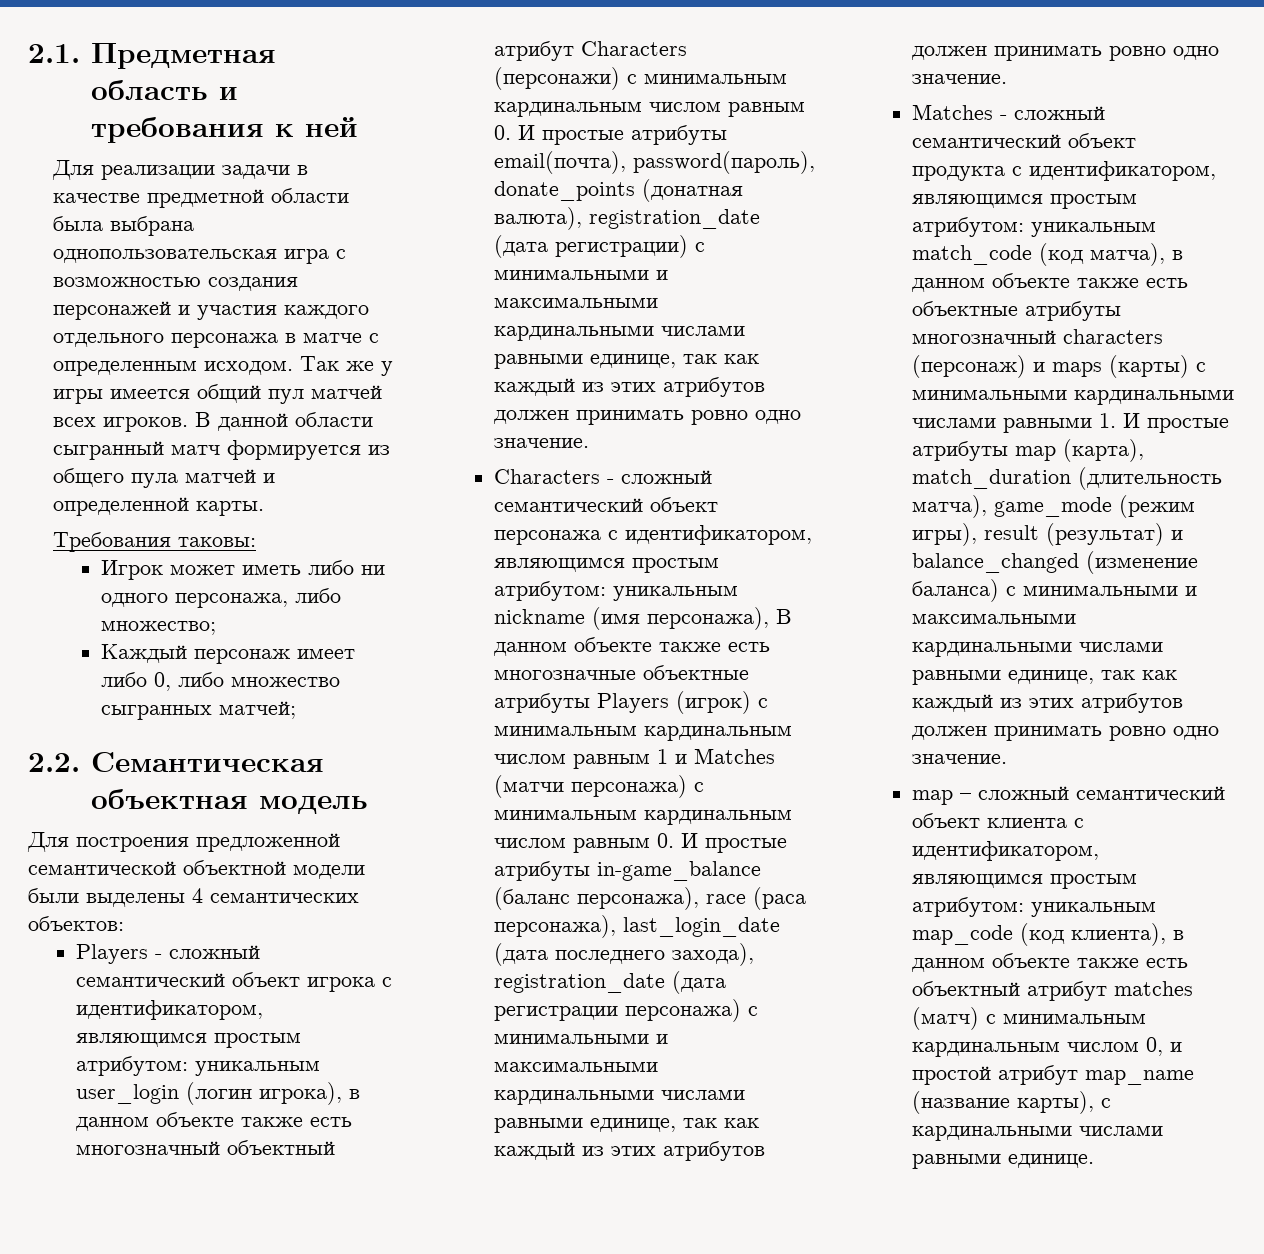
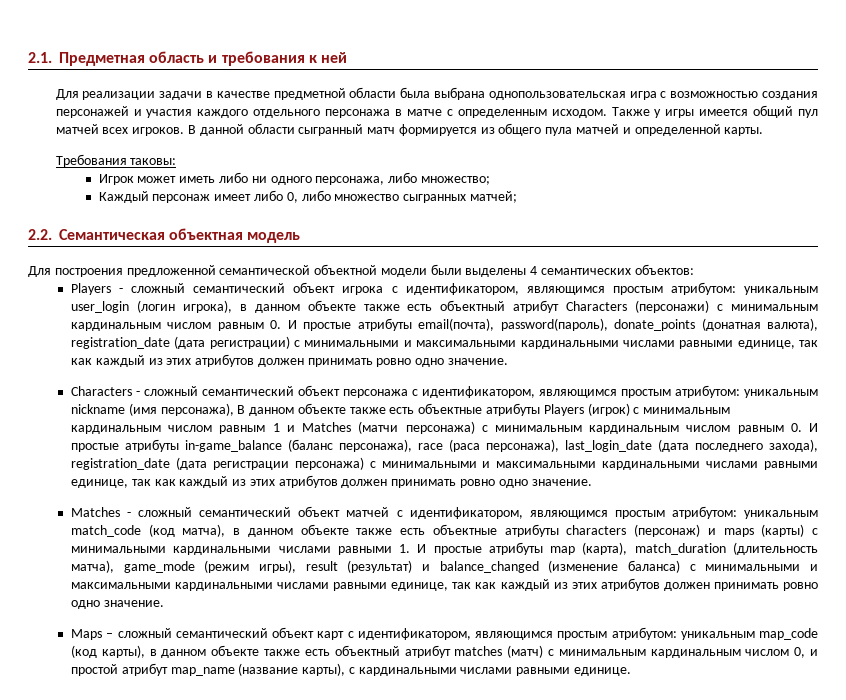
- Так же у игры имеется общий пул матчей всех игроков.
+ Также у игры имеется общий пул матчей всех игроков.
- Players - сложный семантический объект игрока c идентификатором, являющимся простым атрибутом: уникальным user_login (логин игрока), в данном объекте также есть многозначный объектный атрибут Characters (персонажи) с минимальным кардинальным числом равным 0. И простые атрибуты email(почта), password(пароль), donate_points (донатная валюта), registration_date (дата регистрации) с минимальными и максимальными кардинальными числами равными единице, так как каждый из этих атрибутов должен принимать ровно одно значение.
+ Players - сложный семантический объект игрока c идентификатором, являющимся простым атрибутом: уникальным user_login (логин игрока), в данном объекте также есть объектный атрибут Characters (персонажи) с минимальным кардинальным числом равным 0. И простые атрибуты email(почта), password(пароль), donate_points (донатная валюта), registration_date (дата регистрации) с минимальными и максимальными кардинальными числами равными единице, так как каждый из этих атрибутов должен принимать ровно одно значение.
- уникальным nickname (имя персонажа), В данном объекте также есть многозначные объектные атрибуты Players (игрок) с минимальным кардинальным числом равным 1 и Matches (матчи персонажа) с минимальным кардинальным числом равным 0. И простые атрибуты in-game_balance (баланс персонажа), race (раса персонажа), last_login_date (дата последнего захода), registration_date (дата регистрации персонажа) с минимальными и максимальными кардинальными числами равными единице, так как каждый из этих атрибутов должен принимать ровно одно значение.
+ уникальным nickname (имя персонажа), В данном объекте также есть объектные атрибуты Players (игрок) с минимальным кардинальным числом равным 1 и Matches (матчи персонажа) с минимальным кардинальным числом равным 0. И простые атрибуты in-game_balance (баланс персонажа), race (раса персонажа), last_login_date (дата последнего захода), registration_date (дата регистрации персонажа) с минимальными и максимальными кардинальными числами равными единице, так как каждый из этих атрибутов должен принимать ровно одно значение.
- Matches - сложный семантический объект продукта c идентификатором, являющимся простым атрибутом:
+ Matches - сложный семантический объект матчей c идентификатором, являющимся простым атрибутом:
- уникальным match_code (код матча), в данном объекте также есть объектные атрибуты многозначный characters (персонаж) и maps (карты) с минимальными кардинальными числами равными 1. И простые атрибуты map (карта), match_duration (длительность матча), game_mode (режим игры), result (результат) и balance_changed (изменение баланса) с минимальными и максимальными кардинальными числами равными единице, так как каждый из этих атрибутов должен принимать ровно одно значение.
+ уникальным match_code (код матча), в данном объекте также есть объектные атрибуты characters (персонаж) и maps (карты) с минимальными кардинальными числами равными 1. И простые атрибуты map (карта), match_duration (длительность матча), game_mode (режим игры), result (результат) и balance_changed (изменение баланса) с минимальными и максимальными кардинальными числами равными единице, так как каждый из этих атрибутов должен принимать ровно одно значение.
- map – сложный семантический объект клиента c идентификатором, являющимся простым атрибутом: уникальным map_code (код клиента), в данном объекте также есть объектный атрибут matches (матч) с минимальным кардинальным числом 0, и простой атрибут map_name (название карты), с кардинальными числами равными единице.
+ Maps – сложный семантический объект карт c идентификатором, являющимся простым атрибутом: уникальным map_code (код карты), в данном объекте также есть объектный атрибут matches (матч) с минимальным кардинальным числом 0, и простой атрибут map_name (название карты), с кардинальными числами равными единице.

